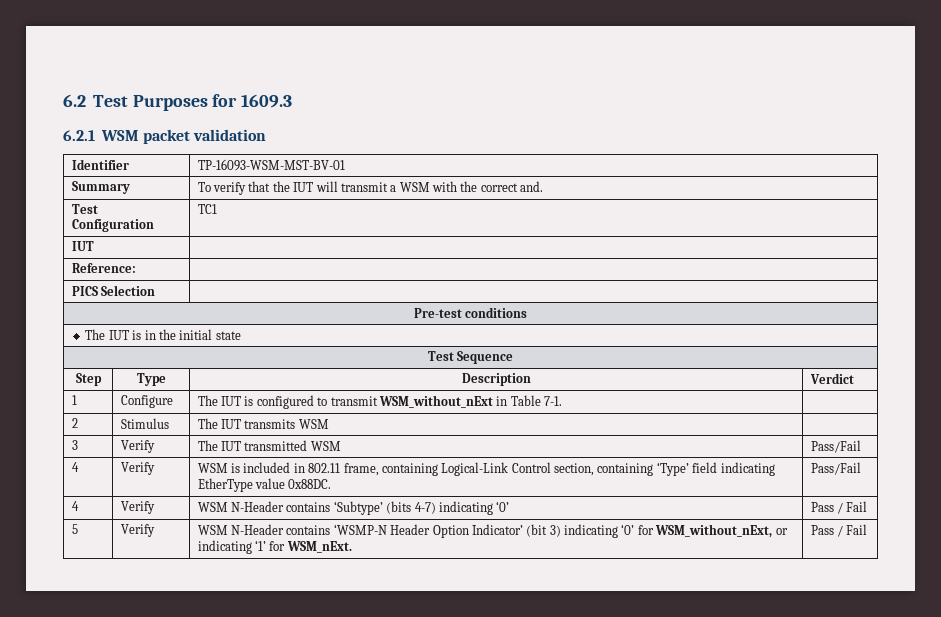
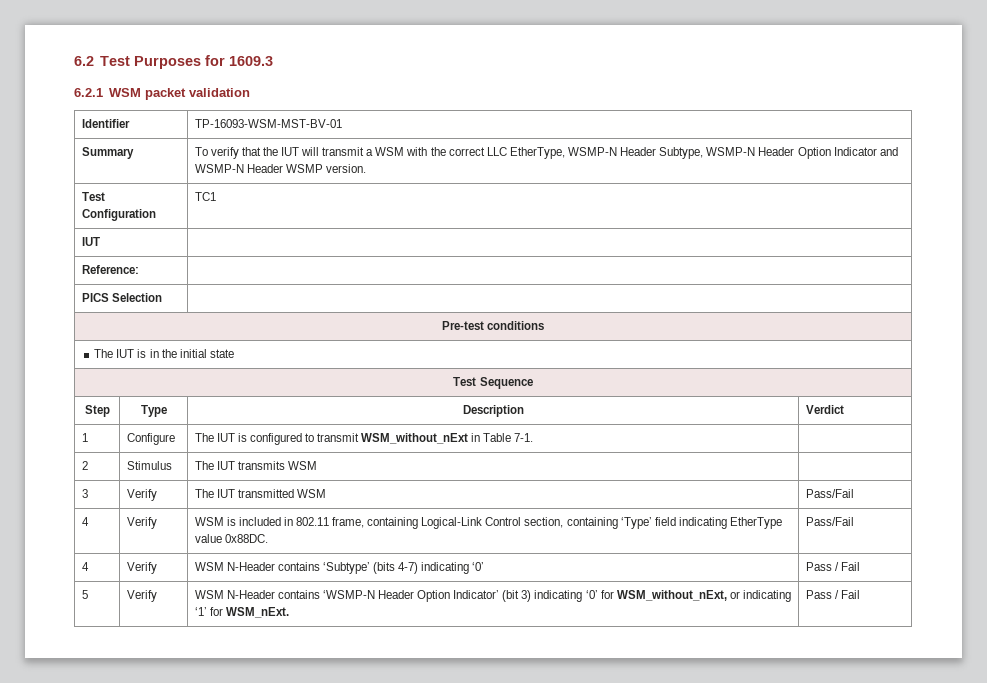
- Summary | To verify that the IUT will transmit a WSM with the correct and.
+ Summary | To verify that the IUT will transmit a WSM with the correct LLC EtherType, WSMP-N Header Subtype, WSMP-N Header Option Indicator and WSMP-N Header WSMP version.

